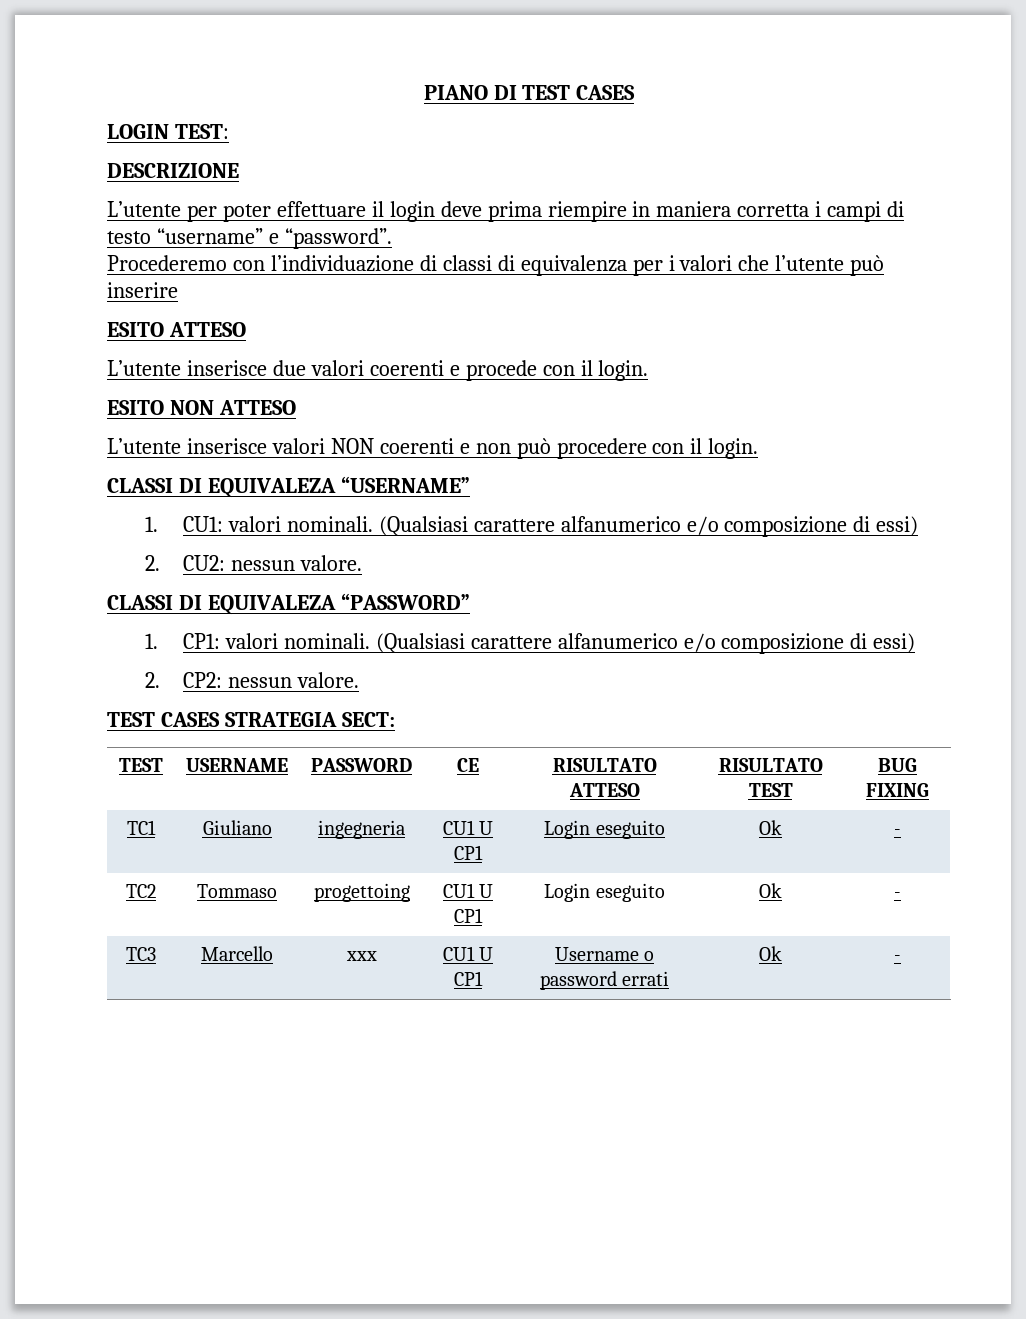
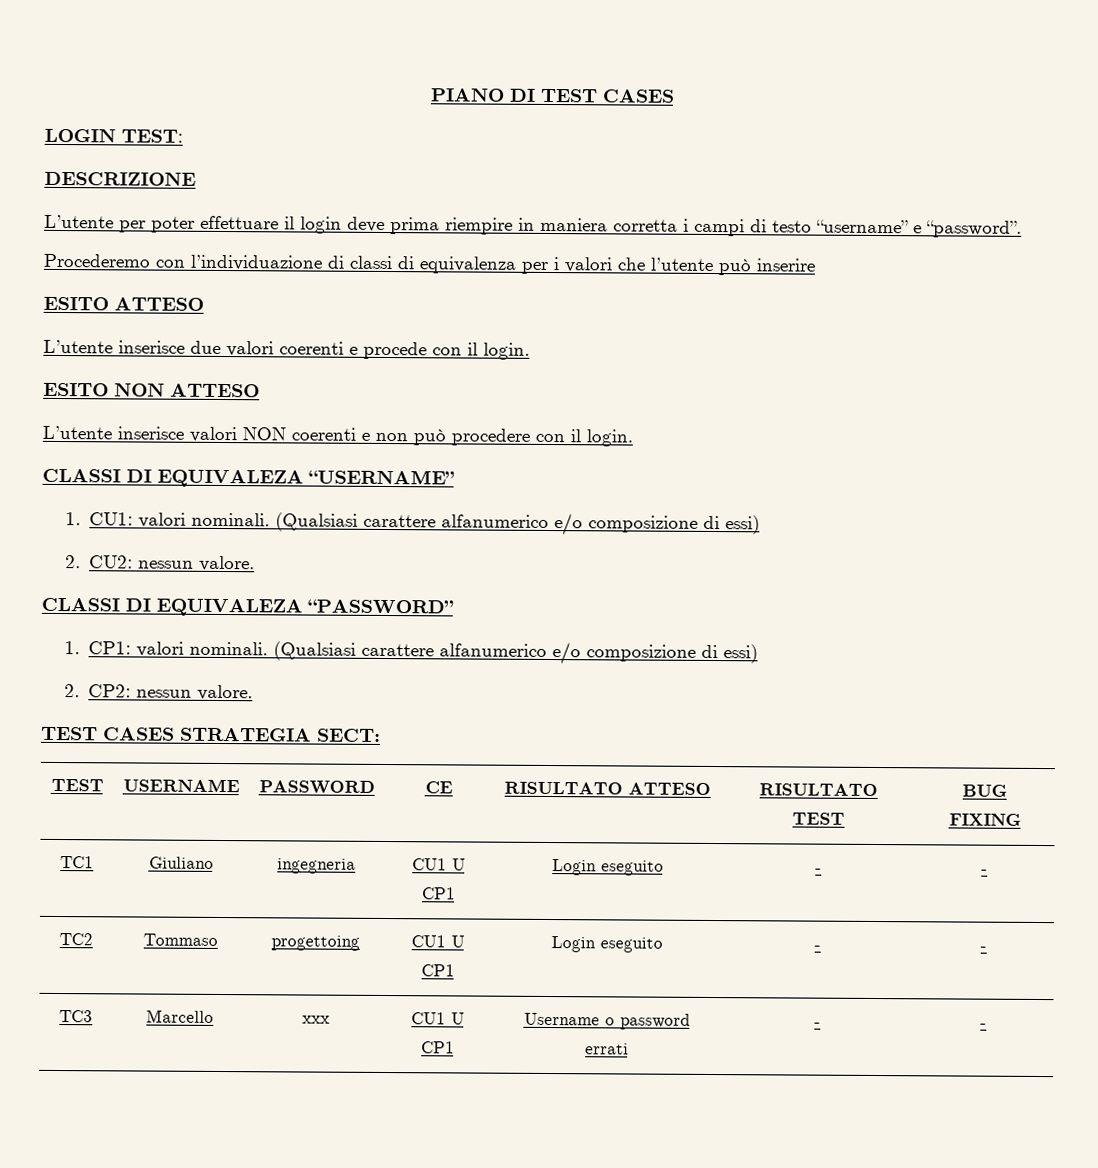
- TC1 | Giuliano | ingegneria | CU1 U CP1 | Login eseguito | Ok | -
+ TC1 | Giuliano | ingegneria | CU1 U CP1 | Login eseguito | - | -
- TC2 | Tommaso | progettoing | CU1 U CP1 | Login eseguito | Ok | -
+ TC2 | Tommaso | progettoing | CU1 U CP1 | Login eseguito | - | -
- TC3 | Marcello | xxx | CU1 U CP1 | Username o password errati | Ok | -
+ TC3 | Marcello | xxx | CU1 U CP1 | Username o password errati | - | -

